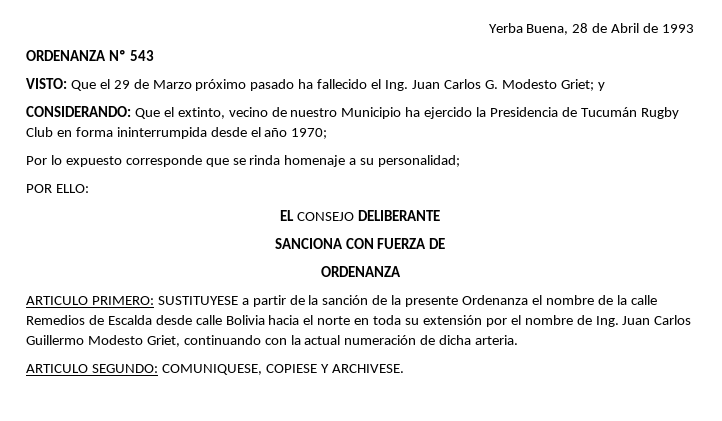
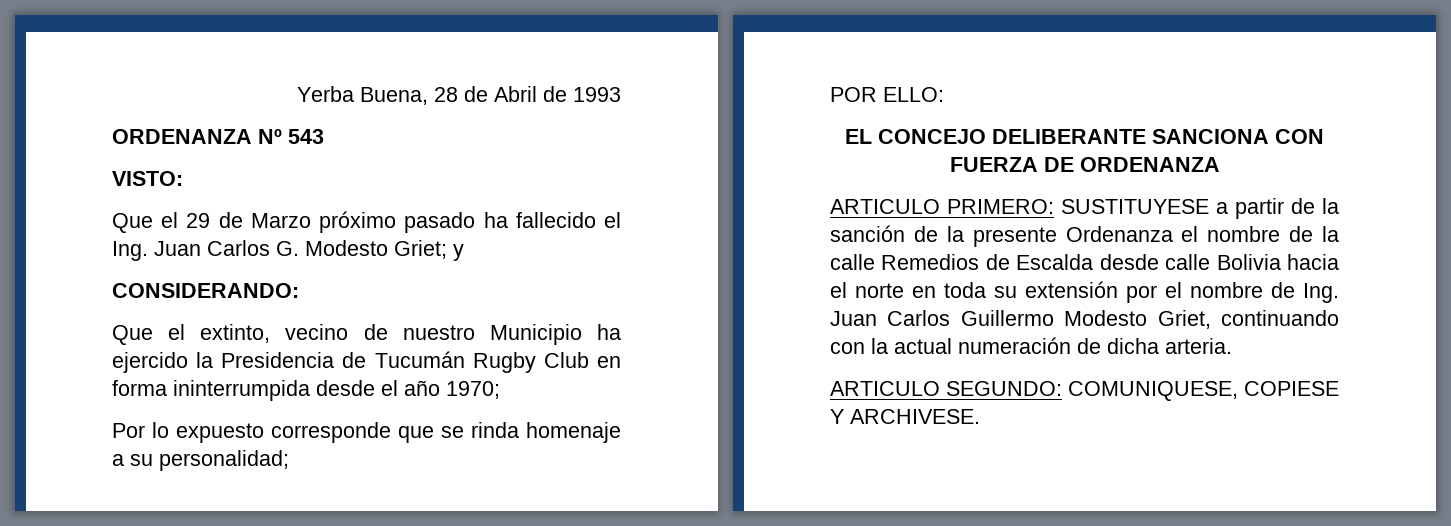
- VISTO: Que el 29 de Marzo próximo pasado ha fallecido el Ing. Juan Carlos G. Modesto Griet; y
+ VISTO:
+ Que el 29 de Marzo próximo pasado ha fallecido el Ing. Juan Carlos G. Modesto Griet; y
- CONSIDERANDO: Que el extinto, vecino de nuestro Municipio ha ejercido la Presidencia de Tucumán Rugby Club en forma ininterrumpida desde el año 1970;
+ CONSIDERANDO:
+ Que el extinto, vecino de nuestro Municipio ha ejercido la Presidencia de Tucumán Rugby Club en forma ininterrumpida desde el año 1970;
- EL CONSEJO DELIBERANTE
- SANCIONA CON FUERZA DE
- ORDENANZA
+ EL CONCEJO DELIBERANTE SANCIONA CON FUERZA DE ORDENANZA

